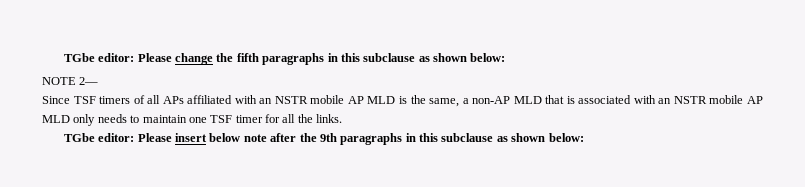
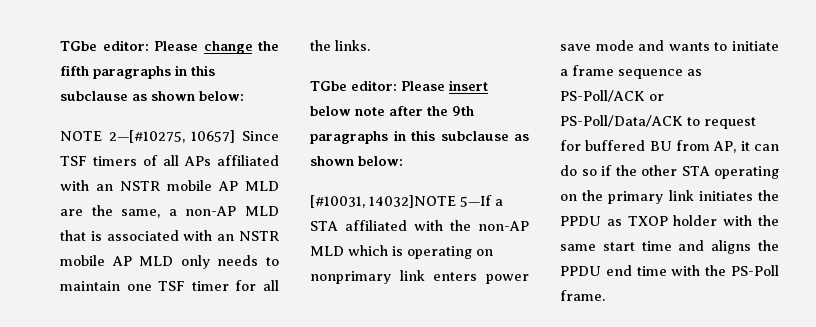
- NOTE 2—
- Since TSF timers of all APs affiliated with an NSTR mobile AP MLD is the same, a non-AP MLD that is associated with an NSTR mobile AP MLD only needs to maintain one TSF timer for all the links.
+ NOTE 2—[#10275, 10657] Since TSF timers of all APs affiliated with an NSTR mobile AP MLD are the same, a non-AP MLD that is associated with an NSTR mobile AP MLD only needs to maintain one TSF timer for all the links.
+ [#10031, 14032]NOTE 5—If a STA affiliated with the non-AP MLD which is operating on nonprimary link enters power save mode and wants to initiate a frame sequence as PS-Poll/ACK or PS-Poll/Data/ACK to request for buffered BU from AP, it can do so if the other STA operating on the primary link initiates the PPDU as TXOP holder with the same start time and aligns the PPDU end time with the PS-Poll frame.

